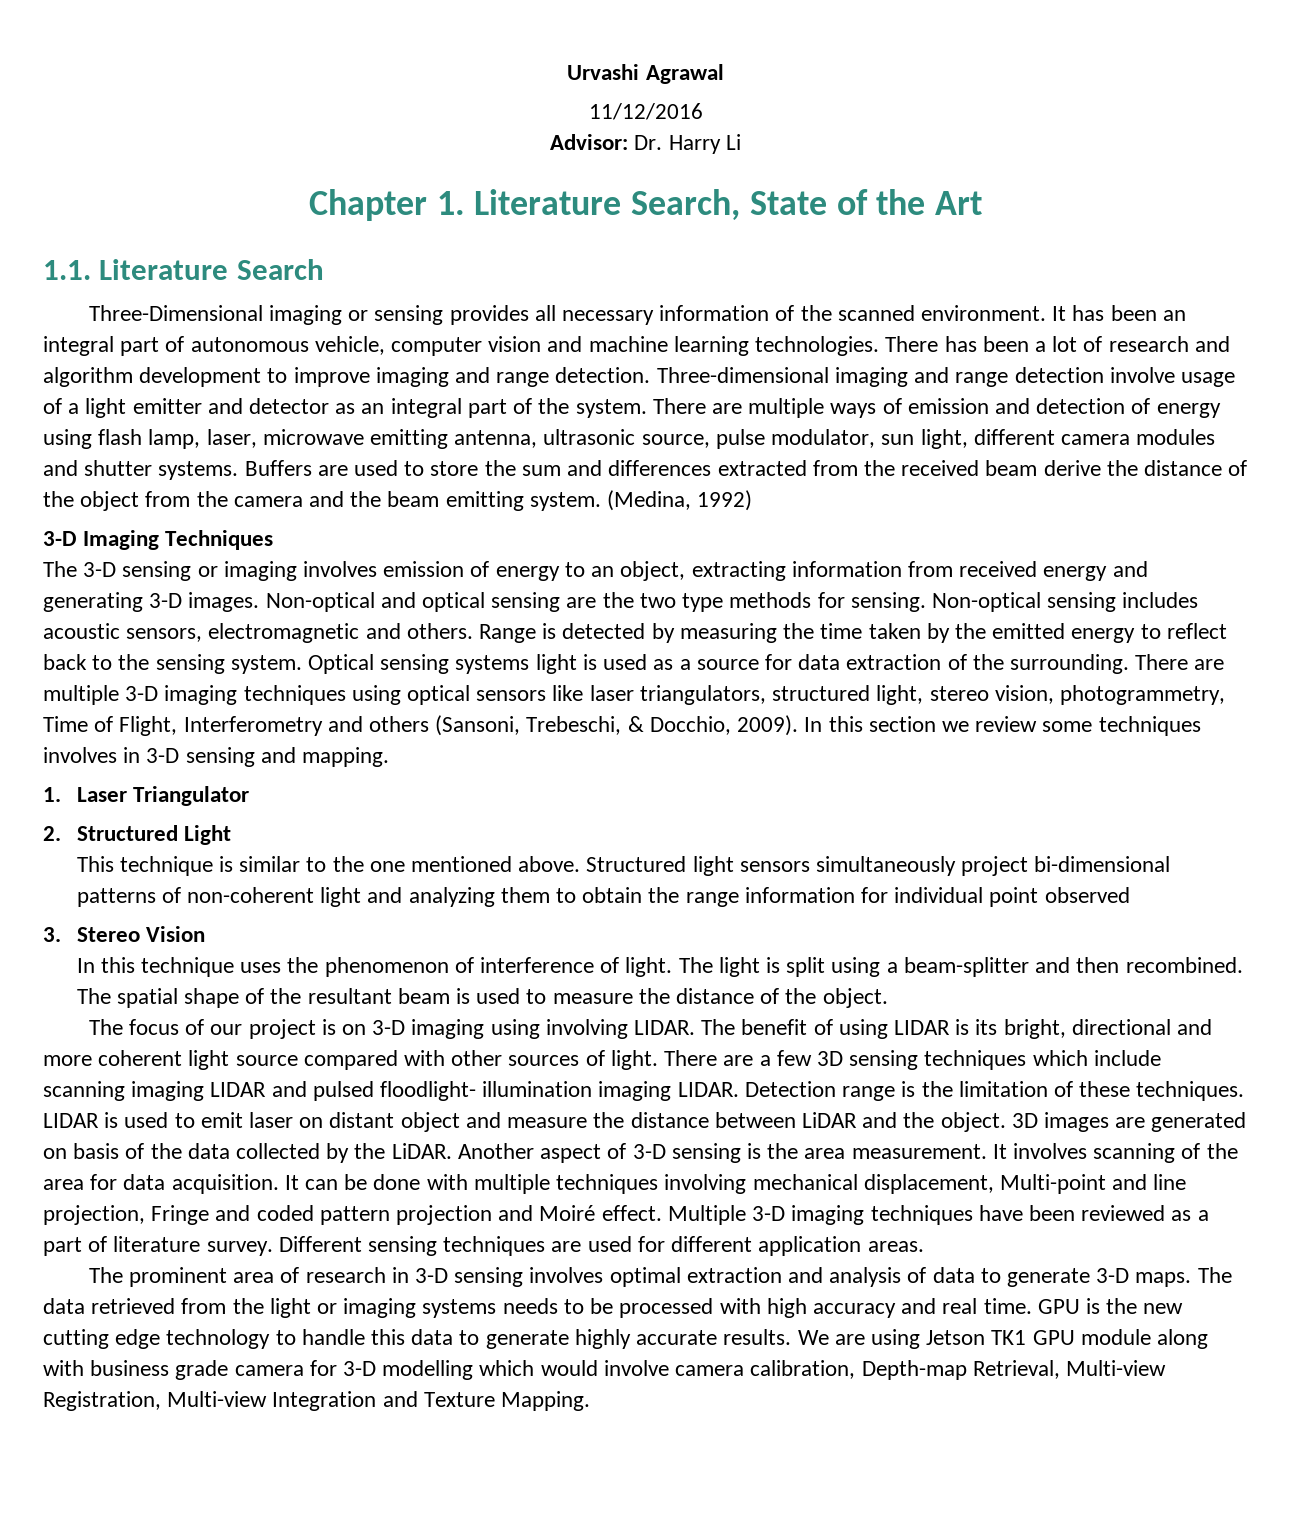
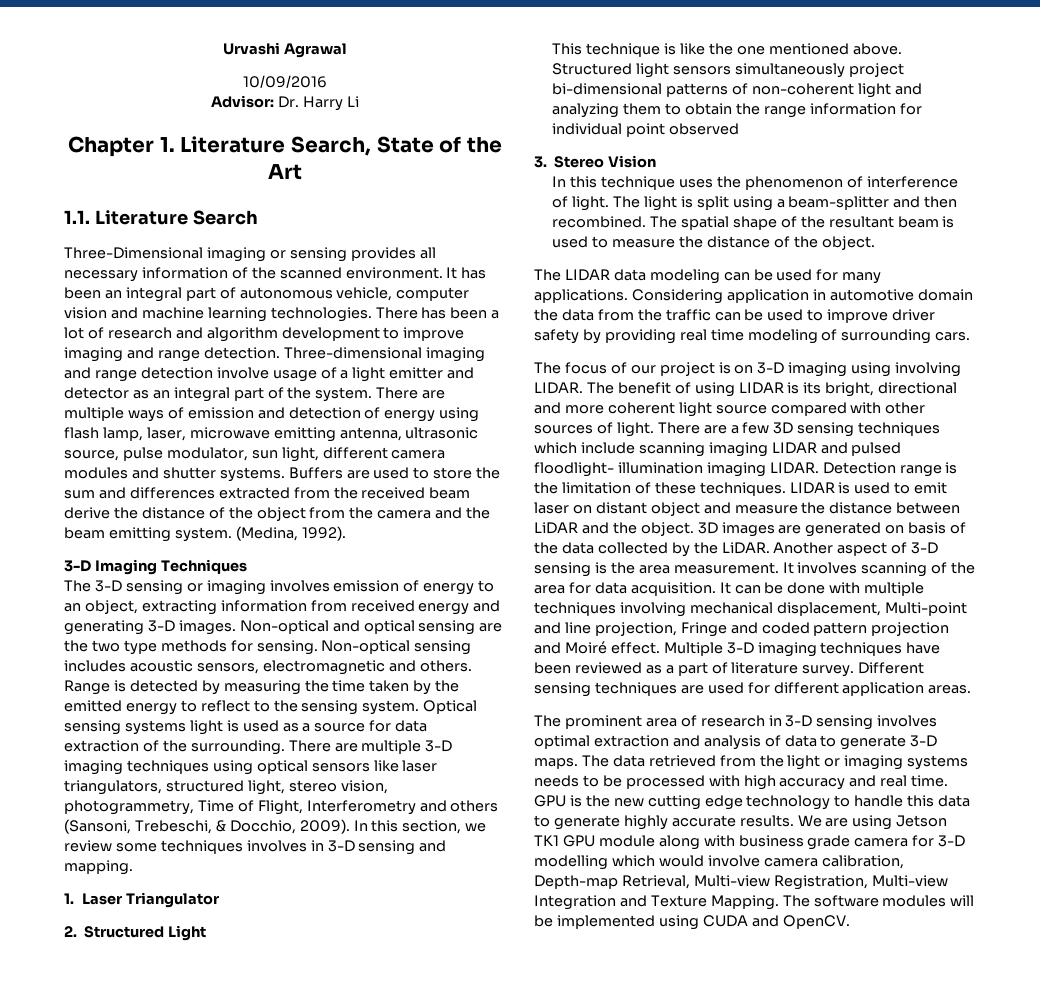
- 11/12/2016
+ 10/09/2016
- (Medina, 1992)
+ (Medina, 1992).
- Range is detected by measuring the time taken by the emitted energy to reflect back to the sensing system.
+ Range is detected by measuring the time taken by the emitted energy to reflect to the sensing system.
- In this section we review some techniques involves in 3-D sensing and mapping.
+ In this section, we review some techniques involves in 3-D sensing and mapping.
- This technique is similar to the one mentioned above.
+ This technique is like the one mentioned above.
+ The LIDAR data modeling can be used for many applications. Considering application in automotive domain the data from the traffic can be used to improve driver safety by providing real time modeling of surrounding cars.
+ The software modules will be implemented using CUDA and OpenCV.

